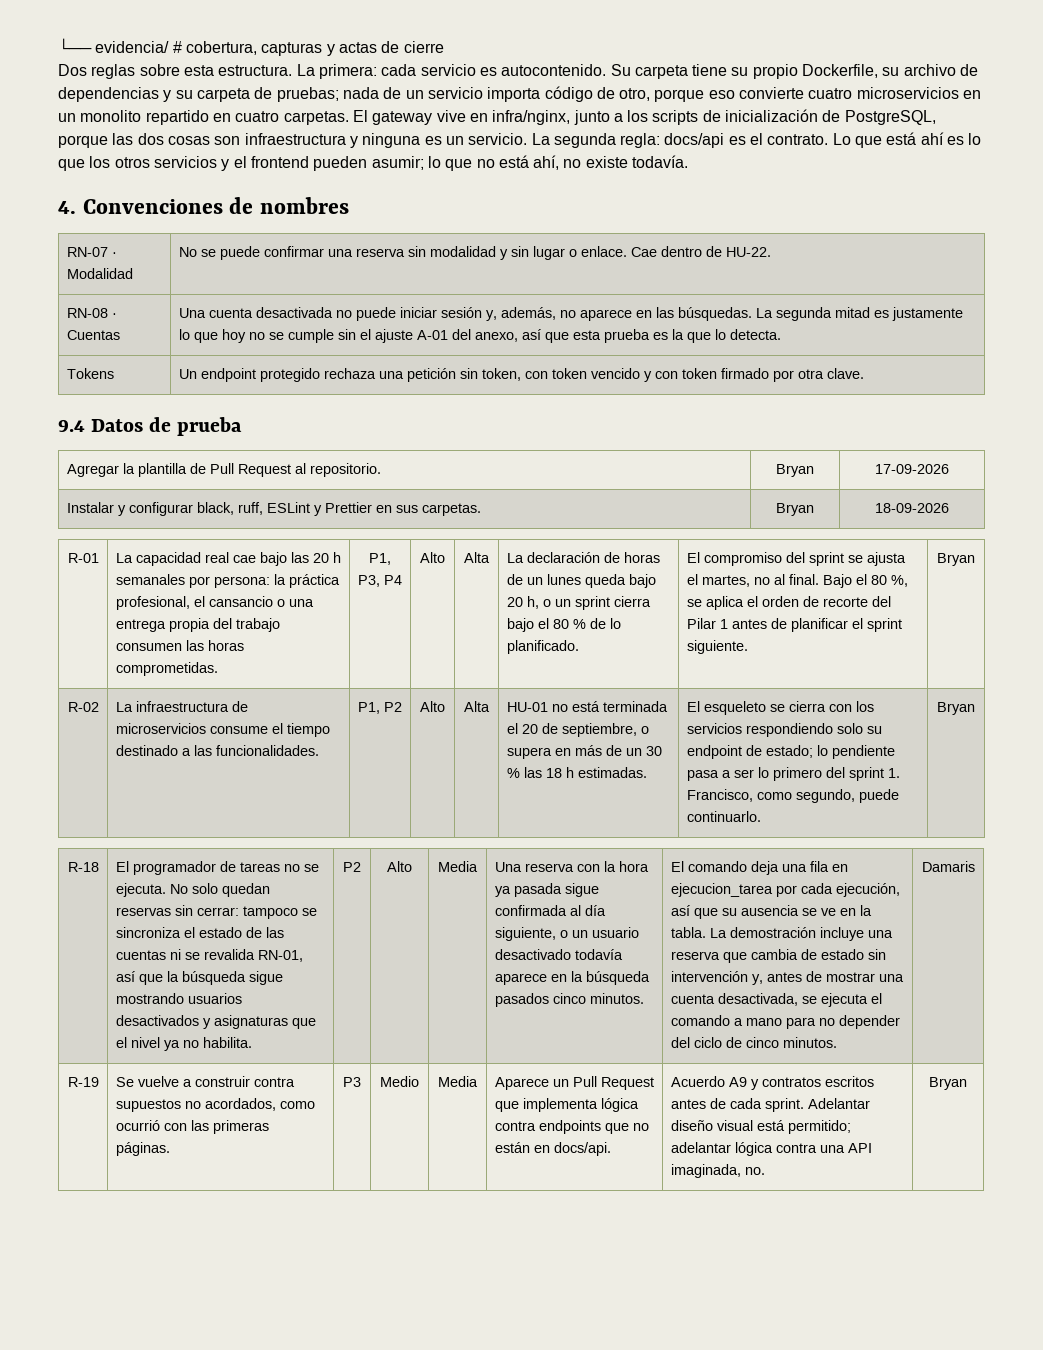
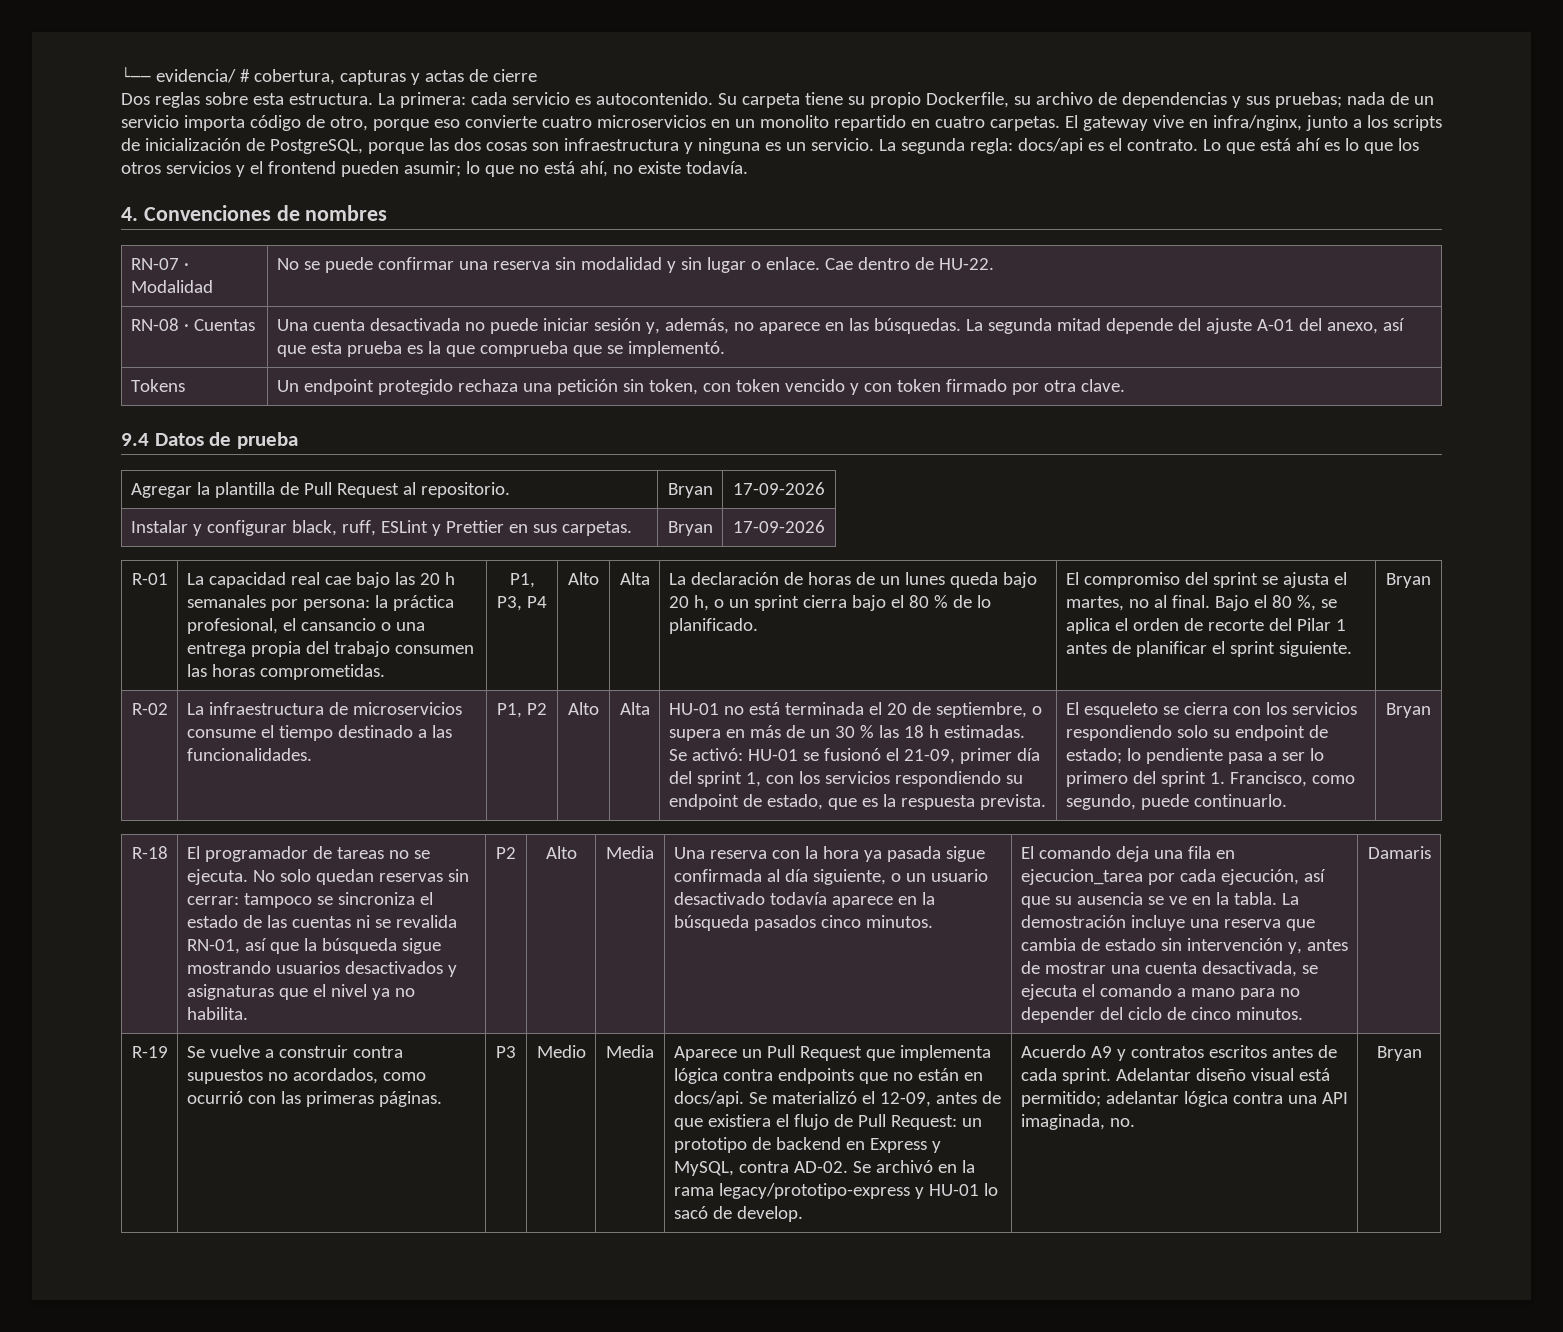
- Su carpeta tiene su propio Dockerfile, su archivo de dependencias y su carpeta de pruebas; nada de un servicio importa código de otro, porque eso convierte cuatro microservicios en un monolito repartido en cuatro carpetas.
+ Su carpeta tiene su propio Dockerfile, su archivo de dependencias y sus pruebas; nada de un servicio importa código de otro, porque eso convierte cuatro microservicios en un monolito repartido en cuatro carpetas.
- La segunda mitad es justamente lo que hoy no se cumple sin el ajuste A-01 del anexo, así que esta prueba es la que lo detecta.
+ La segunda mitad depende del ajuste A-01 del anexo, así que esta prueba es la que comprueba que se implementó.
- Instalar y configurar black, ruff, ESLint y Prettier en sus carpetas. | Bryan | 18-09-2026
+ Instalar y configurar black, ruff, ESLint y Prettier en sus carpetas. | Bryan | 17-09-2026
+ Se activó: HU-01 se fusionó el 21-09, primer día del sprint 1, con los servicios respondiendo su endpoint de estado, que es la respuesta prevista.
+ Se materializó el 12-09, antes de que existiera el flujo de Pull Request: un prototipo de backend en Express y MySQL, contra AD-02. Se archivó en la rama legacy/prototipo-express y HU-01 lo sacó de develop.

